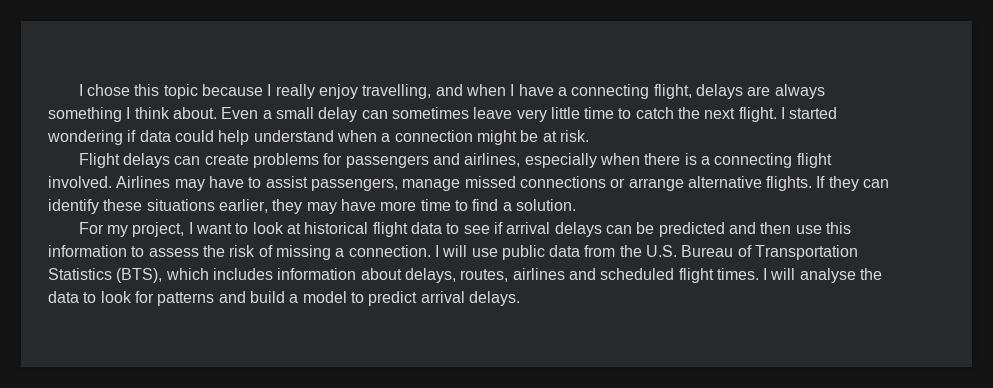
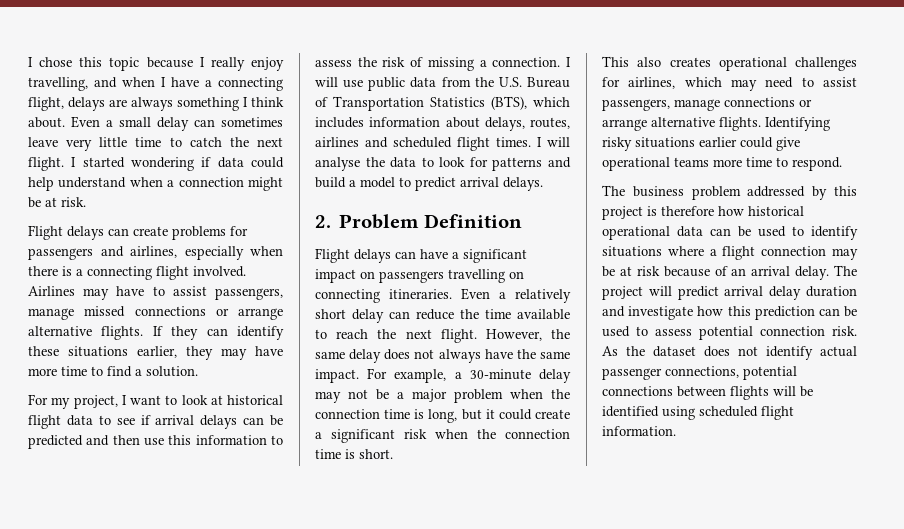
+ 2. Problem Definition
+ Flight delays can have a significant impact on passengers travelling on connecting itineraries. Even a relatively short delay can reduce the time available to reach the next flight. However, the same delay does not always have the same impact. For example, a 30-minute delay may not be a major problem when the connection time is long, but it could create a significant risk when the connection time is short.
+ This also creates operational challenges for airlines, which may need to assist passengers, manage connections or arrange alternative flights. Identifying risky situations earlier could give operational teams more time to respond.
+ The business problem addressed by this project is therefore how historical operational data can be used to identify situations where a flight connection may be at risk because of an arrival delay. The project will predict arrival delay duration and investigate how this prediction can be used to assess potential connection risk. As the dataset does not identify actual passenger connections, potential connections between flights will be identified using scheduled flight information.

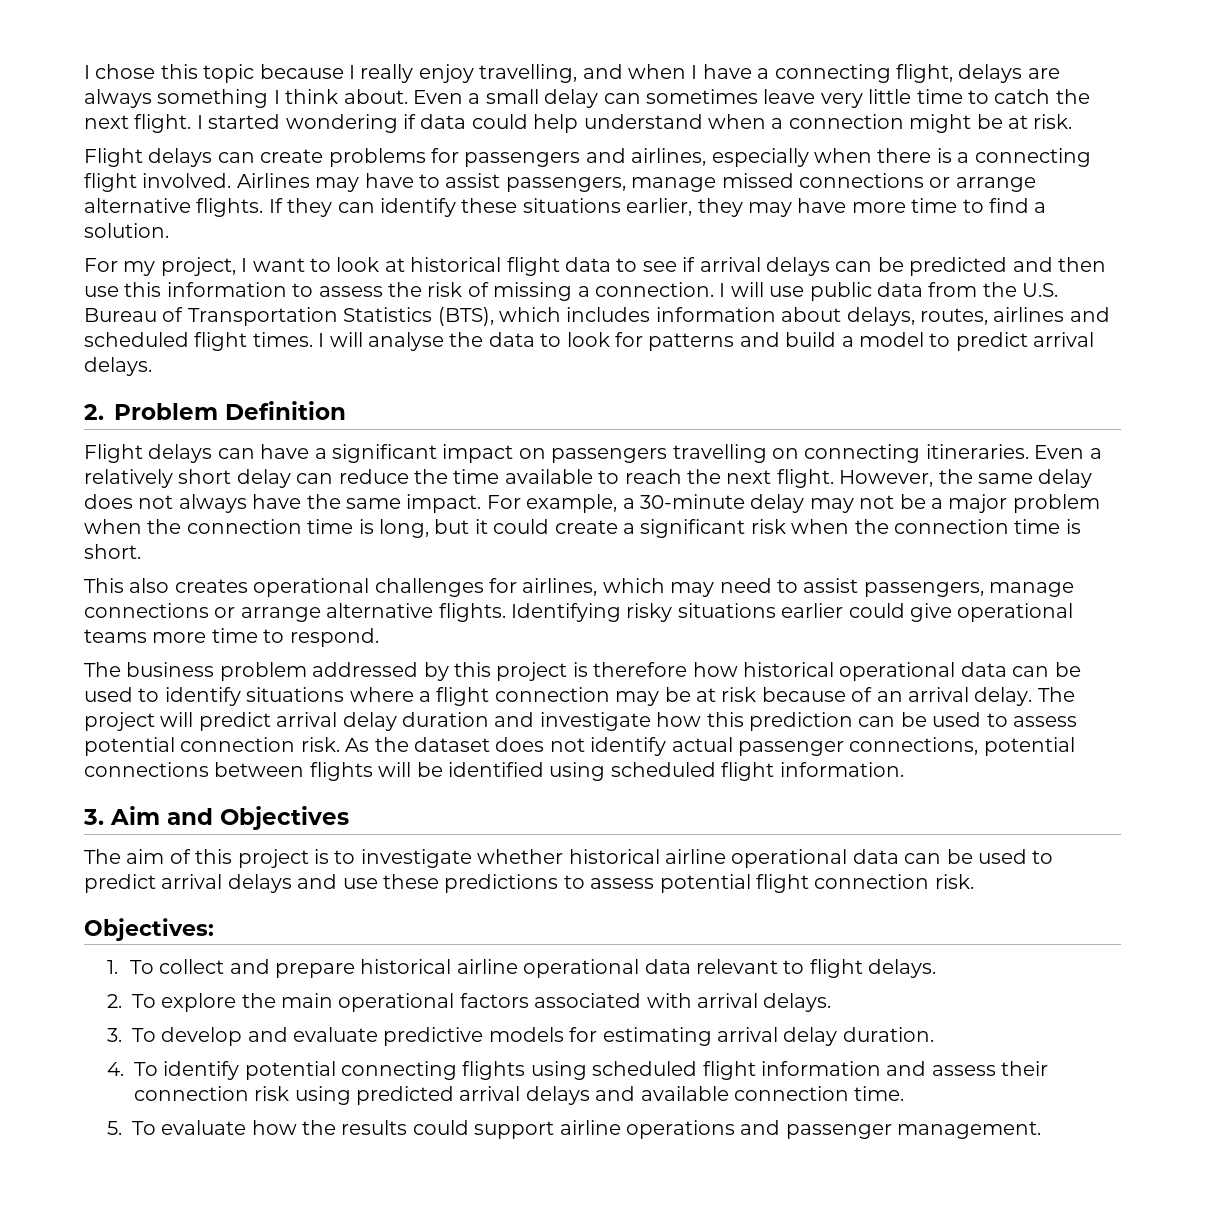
+ 3. Aim and Objectives
+ The aim of this project is to investigate whether historical airline operational data can be used to predict arrival delays and use these predictions to assess potential flight connection risk.
+ Objectives:
+ 1. To collect and prepare historical airline operational data relevant to flight delays.
+ 2. To explore the main operational factors associated with arrival delays.
+ 3. To develop and evaluate predictive models for estimating arrival delay duration.
+ 4. To identify potential connecting flights using scheduled flight information and assess their connection risk using predicted arrival delays and available connection time.
+ 5. To evaluate how the results could support airline operations and passenger management.

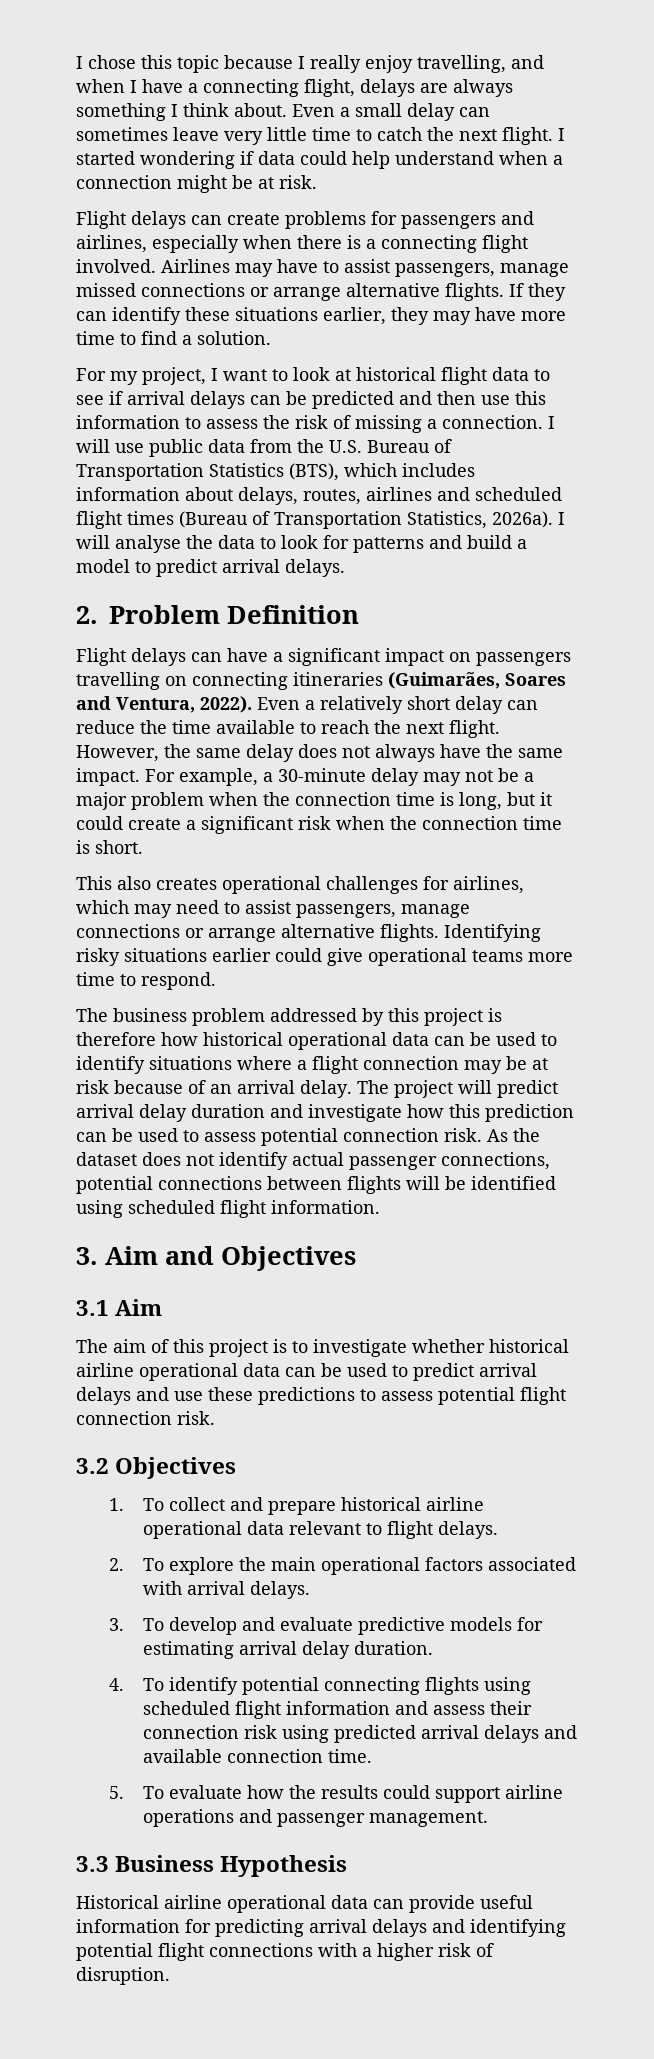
- I will use public data from the U.S. Bureau of Transportation Statistics (BTS), which includes information about delays, routes, airlines and scheduled flight times.
+ I will use public data from the U.S. Bureau of Transportation Statistics (BTS), which includes information about delays, routes, airlines and scheduled flight times (Bureau of Transportation Statistics, 2026a).
- Flight delays can have a significant impact on passengers travelling on connecting itineraries.
+ Flight delays can have a significant impact on passengers travelling on connecting itineraries (Guimarães, Soares and Ventura, 2022).
+ 3.1 Aim
- Objectives:
+ 3.2 Objectives
+ 3.3 Business Hypothesis
+ Historical airline operational data can provide useful information for predicting arrival delays and identifying potential flight connections with a higher risk of disruption.

